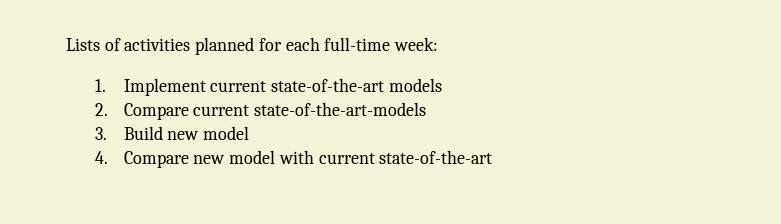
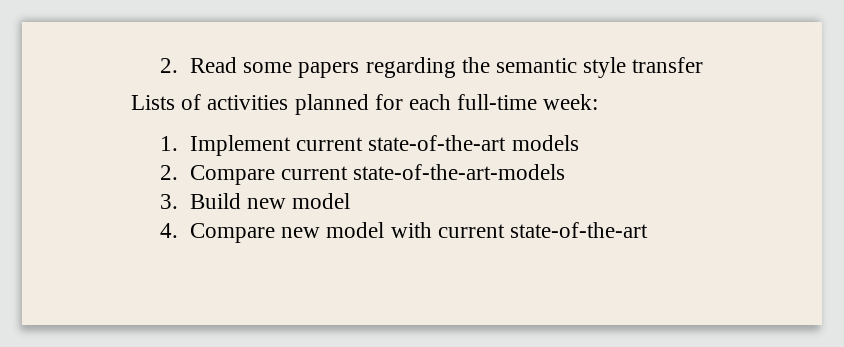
+ 2. Read some papers regarding the semantic style transfer

